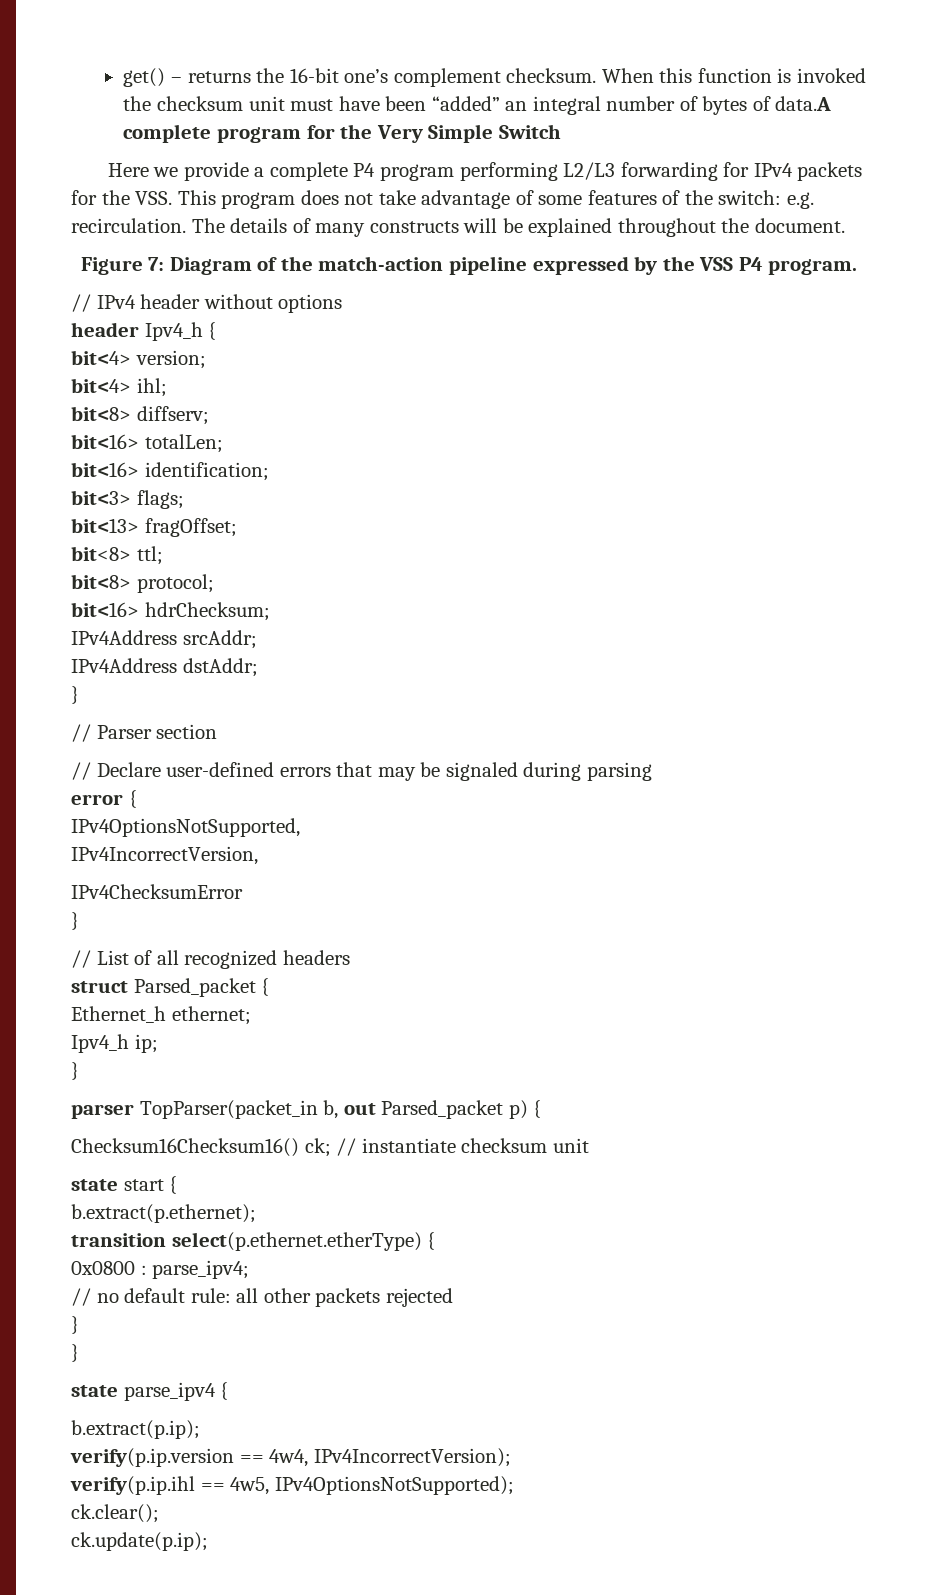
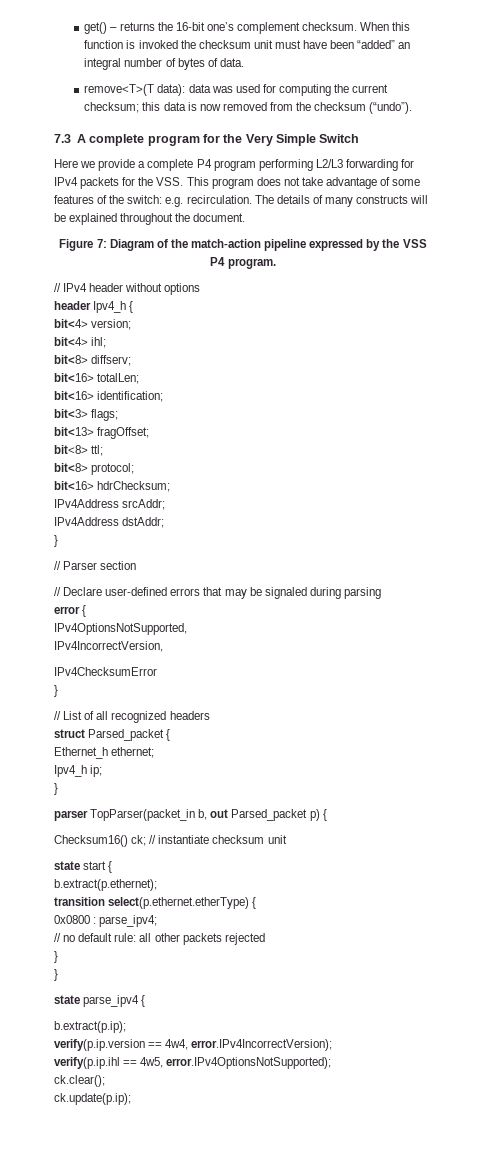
- When this function is invoked the checksum unit must have been “added” an integral number of bytes of data.A complete program for the Very Simple Switch
+ When this function is invoked the checksum unit must have been “added” an integral number of bytes of data.
+ remove<T>(T data): data was used for computing the current checksum; this data is now removed from the checksum (“undo”).
+ 7.3 A complete program for the Very Simple Switch
- Checksum16Checksum16() ck; // instantiate checksum unit
+ Checksum16() ck; // instantiate checksum unit
- verify(p.ip.version == 4w4, IPv4IncorrectVersion);
+ verify(p.ip.version == 4w4, error.IPv4IncorrectVersion);
- verify(p.ip.ihl == 4w5, IPv4OptionsNotSupported);
+ verify(p.ip.ihl == 4w5, error.IPv4OptionsNotSupported);

